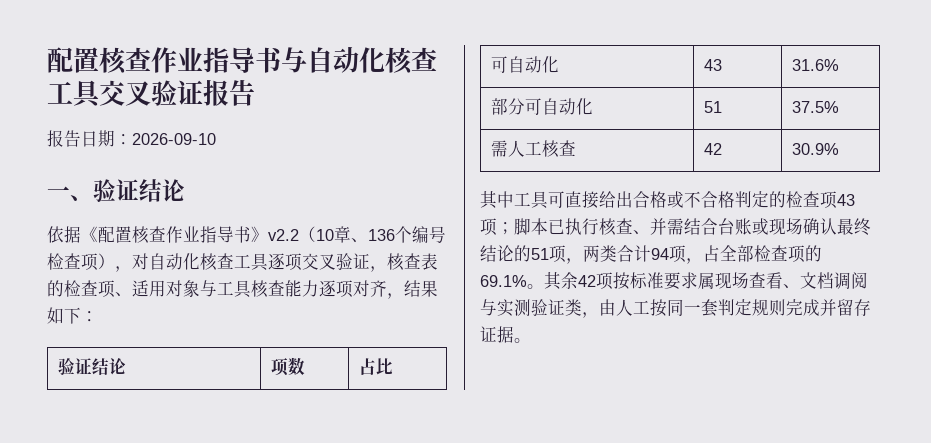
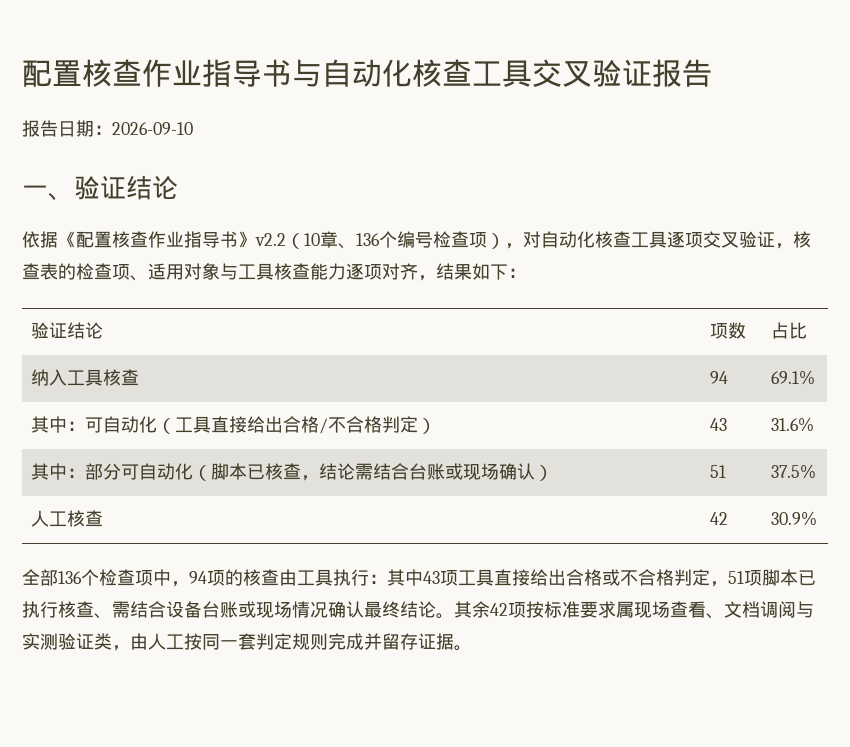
- 可自动化 | 43 | 31.6%
+ 纳入工具核查 | 94 | 69.1%
+ 其中：可自动化（工具直接给出合格/不合格判定） | 43 | 31.6%
- 部分可自动化 | 51 | 37.5%
+ 其中：部分可自动化（脚本已核查，结论需结合台账或现场确认） | 51 | 37.5%
- 需人工核查 | 42 | 30.9%
+ 人工核查 | 42 | 30.9%
- 其中工具可直接给出合格或不合格判定的检查项43项；脚本已执行核查、并需结合台账或现场确认最终结论的51项，两类合计94项，占全部检查项的69.1%。
+ 全部136个检查项中，94项的核查由工具执行：其中43项工具直接给出合格或不合格判定，51项脚本已执行核查、需结合设备台账或现场情况确认最终结论。

